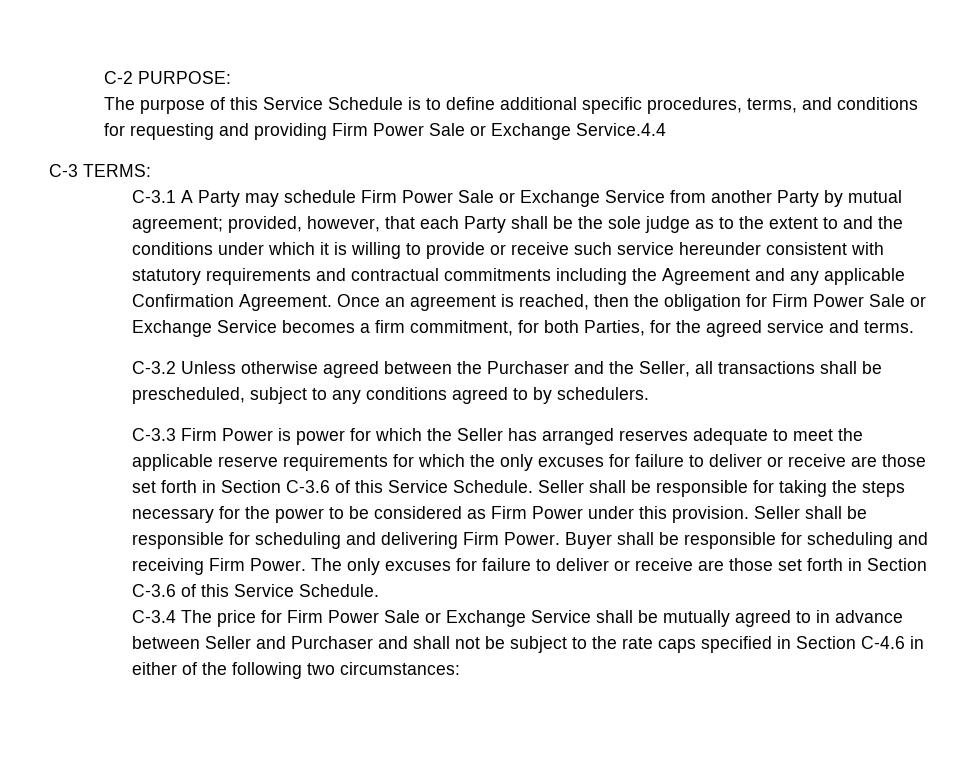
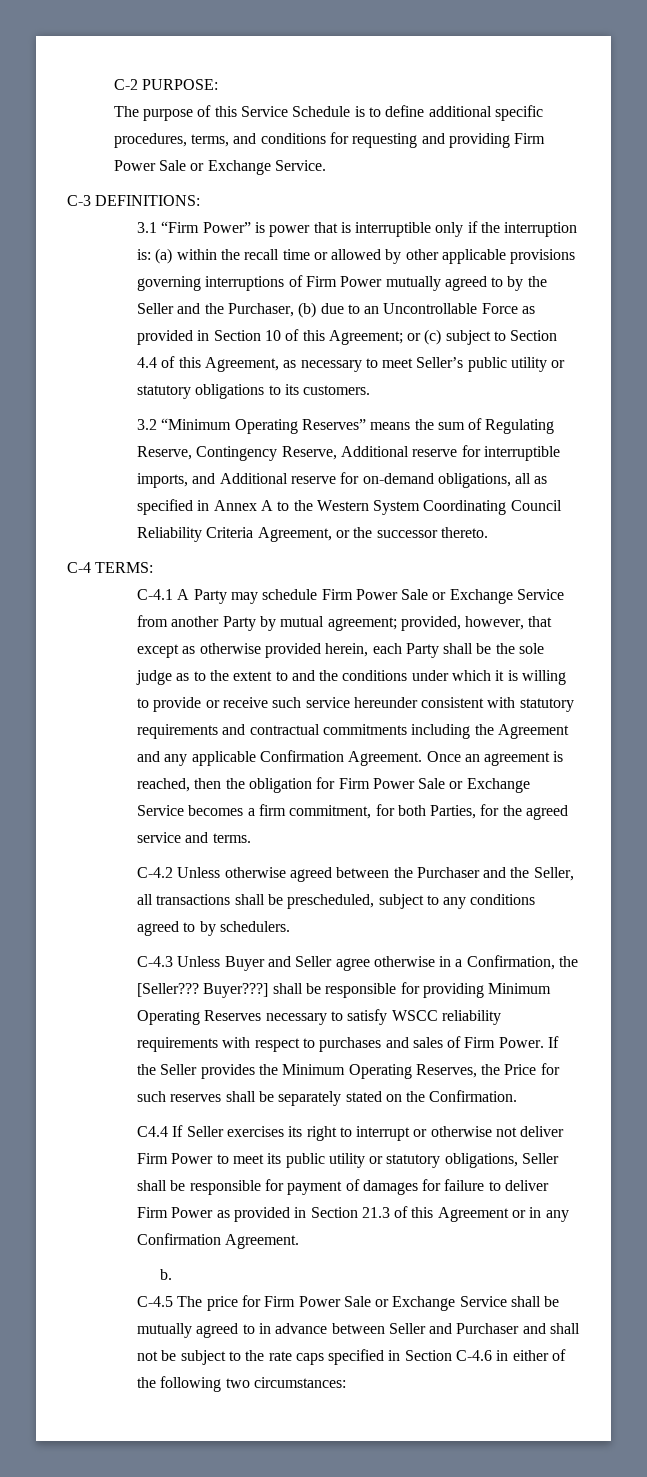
- The purpose of this Service Schedule is to define additional specific procedures, terms, and conditions for requesting and providing Firm Power Sale or Exchange Service.4.4
+ The purpose of this Service Schedule is to define additional specific procedures, terms, and conditions for requesting and providing Firm Power Sale or Exchange Service.
- C-3 TERMS:
+ C-3 DEFINITIONS:
+ 3.1 “Firm Power” is power that is interruptible only if the interruption is: (a) within the recall time or allowed by other applicable provisions governing interruptions of Firm Power mutually agreed to by the Seller and the Purchaser, (b) due to an Uncontrollable Force as provided in Section 10 of this Agreement; or (c) subject to Section 4.4 of this Agreement, as necessary to meet Seller’s public utility or statutory obligations to its customers.
+ 3.2 “Minimum Operating Reserves” means the sum of Regulating Reserve, Contingency Reserve, Additional reserve for interruptible imports, and Additional reserve for on-demand obligations, all as specified in Annex A to the Western System Coordinating Council Reliability Criteria Agreement, or the successor thereto.
+ C-4 TERMS:
- C-3.1 A Party may schedule Firm Power Sale or Exchange Service from another Party by mutual agreement;
+ C-4.1 A Party may schedule Firm Power Sale or Exchange Service from another Party by mutual agreement;
- provided, however, that each Party shall be the sole judge as to the extent to and the conditions under which it is willing to provide or receive such service hereunder consistent with statutory requirements and contractual commitments including the Agreement and any applicable Confirmation Agreement.
+ provided, however, that except as otherwise provided herein, each Party shall be the sole judge as to the extent to and the conditions under which it is willing to provide or receive such service hereunder consistent with statutory requirements and contractual commitments including the Agreement and any applicable Confirmation Agreement.
- C-3.2 Unless otherwise agreed between the Purchaser and the Seller, all transactions shall be prescheduled, subject to any conditions agreed to by schedulers.
+ C-4.2 Unless otherwise agreed between the Purchaser and the Seller, all transactions shall be prescheduled, subject to any conditions agreed to by schedulers.
- C-3.3 Firm Power is power for which the Seller has arranged reserves adequate to meet the applicable reserve requirements for which the only excuses for failure to deliver or receive are those set forth in Section C-3.6 of this Service Schedule. Seller shall be responsible for taking the steps necessary for the power to be considered as Firm Power under this provision. Seller shall be responsible for scheduling and delivering Firm Power. Buyer shall be responsible for scheduling and receiving Firm Power. The only excuses for failure to deliver or receive are those set forth in Section C-3.6 of this Service Schedule.
- C-3.4 The price for Firm Power Sale or Exchange Service shall be mutually agreed to in advance between Seller and Purchaser and shall not be subject to the rate caps specified in Section C-4.6 in either of the following two circumstances:
+ C-4.3 Unless Buyer and Seller agree otherwise in a Confirmation, the [Seller??? Buyer???] shall be responsible for providing Minimum Operating Reserves necessary to satisfy WSCC reliability requirements with respect to purchases and sales of Firm Power. If the Seller provides the Minimum Operating Reserves, the Price for such reserves shall be separately stated on the Confirmation.
+ C4.4 If Seller exercises its right to interrupt or otherwise not deliver Firm Power to meet its public utility or statutory obligations, Seller shall be responsible for payment of damages for failure to deliver Firm Power as provided in Section 21.3 of this Agreement or in any Confirmation Agreement.
+ b.
+ C-4.5 The price for Firm Power Sale or Exchange Service shall be mutually agreed to in advance between Seller and Purchaser and shall not be subject to the rate caps specified in Section C-4.6 in either of the following two circumstances:

